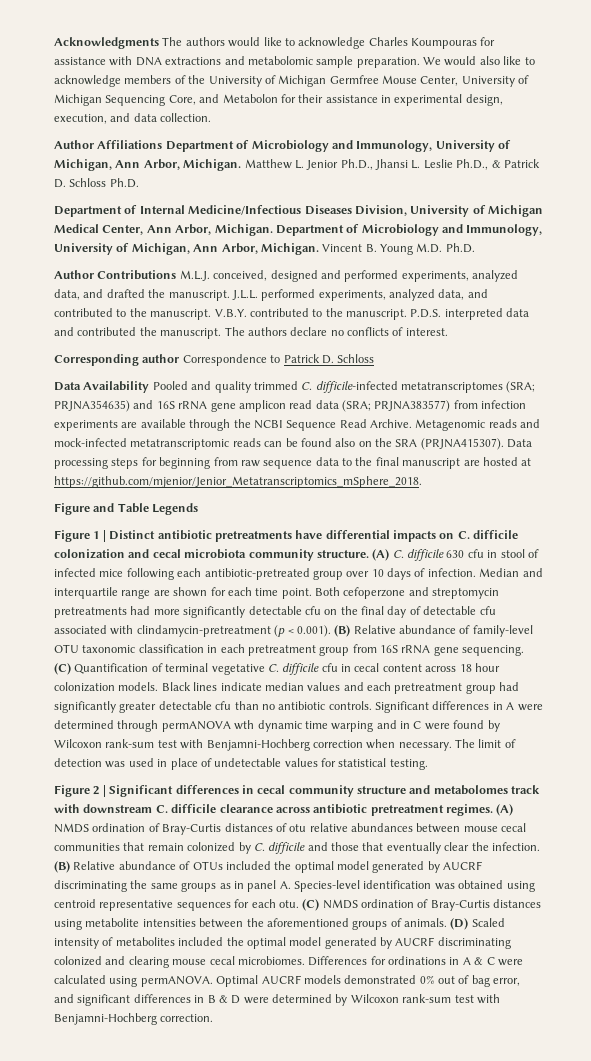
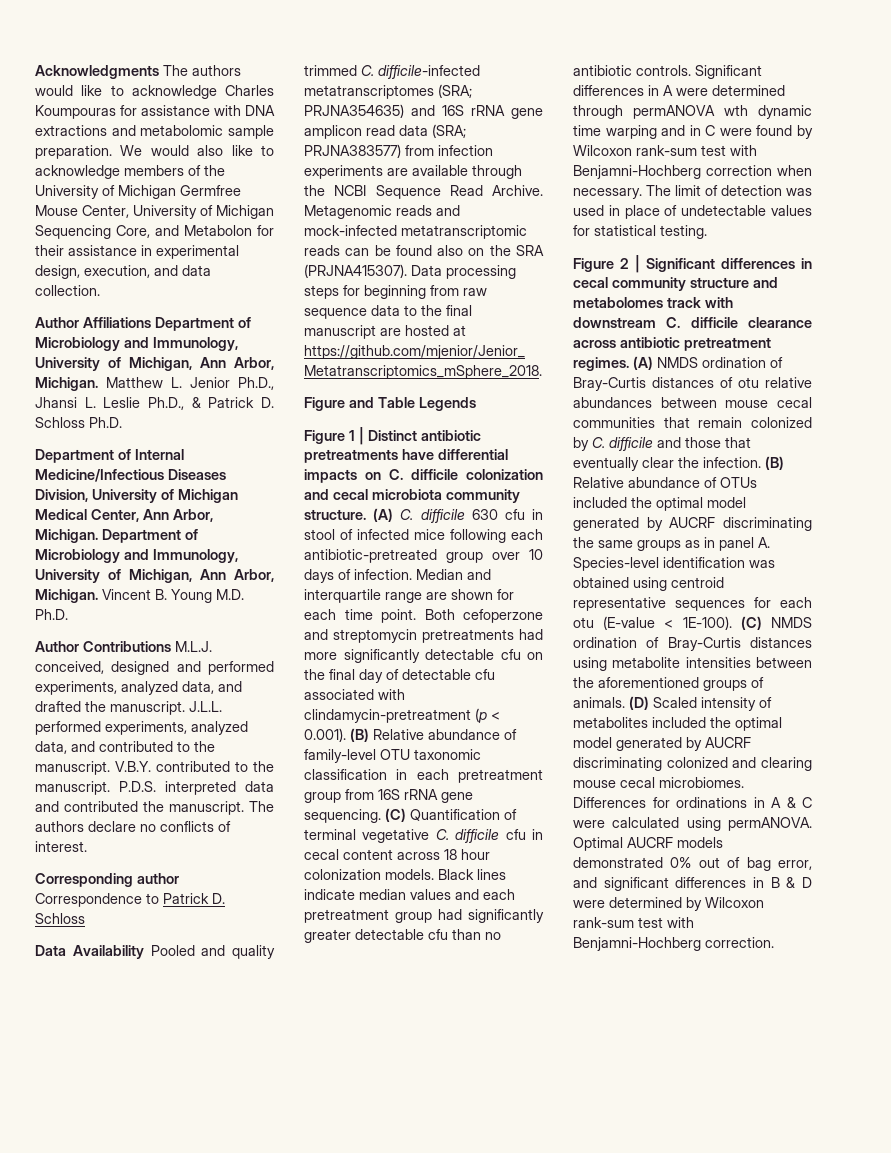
- (B) Relative abundance of OTUs included the optimal model generated by AUCRF discriminating the same groups as in panel A. Species-level identification was obtained using centroid representative sequences for each otu.
+ (B) Relative abundance of OTUs included the optimal model generated by AUCRF discriminating the same groups as in panel A. Species-level identification was obtained using centroid representative sequences for each otu (E-value < 1E-100).

